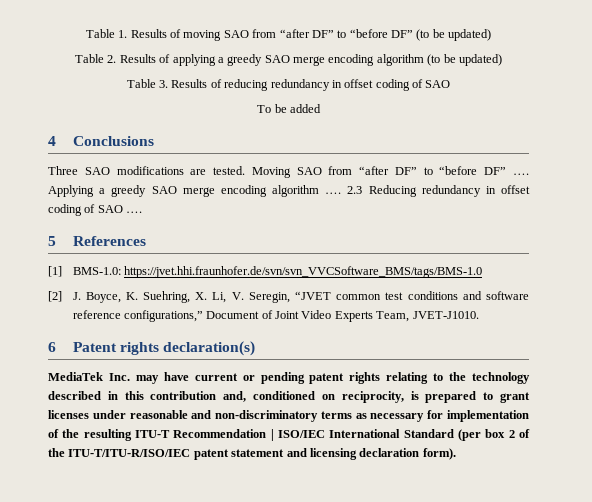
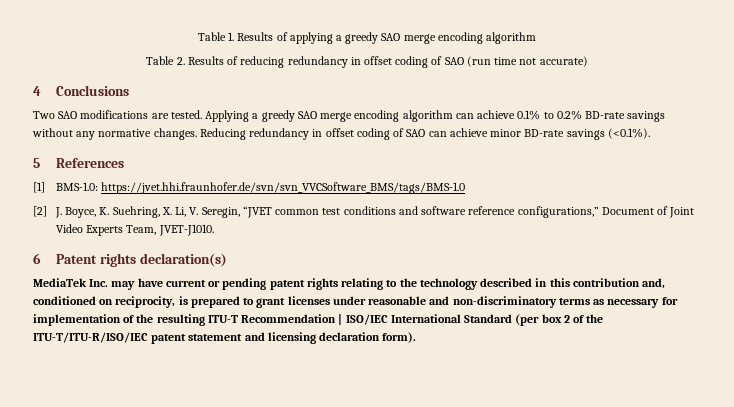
- Table 1. Results of moving SAO from “after DF” to “before DF” (to be updated)
- Table 2. Results of applying a greedy SAO merge encoding algorithm (to be updated)
- Table 3. Results of reducing redundancy in offset coding of SAO
- To be added
+ Table 1. Results of applying a greedy SAO merge encoding algorithm
+ Table 2. Results of reducing redundancy in offset coding of SAO (run time not accurate)
- Three SAO modifications are tested.
+ Two SAO modifications are tested.
- Moving SAO from “after DF” to “before DF” ….
- Applying a greedy SAO merge encoding algorithm …. 2.3 Reducing redundancy in offset coding of SAO ….
+ Applying a greedy SAO merge encoding algorithm can achieve 0.1% to 0.2% BD-rate savings without any normative changes. Reducing redundancy in offset coding of SAO can achieve minor BD-rate savings (<0.1%).

